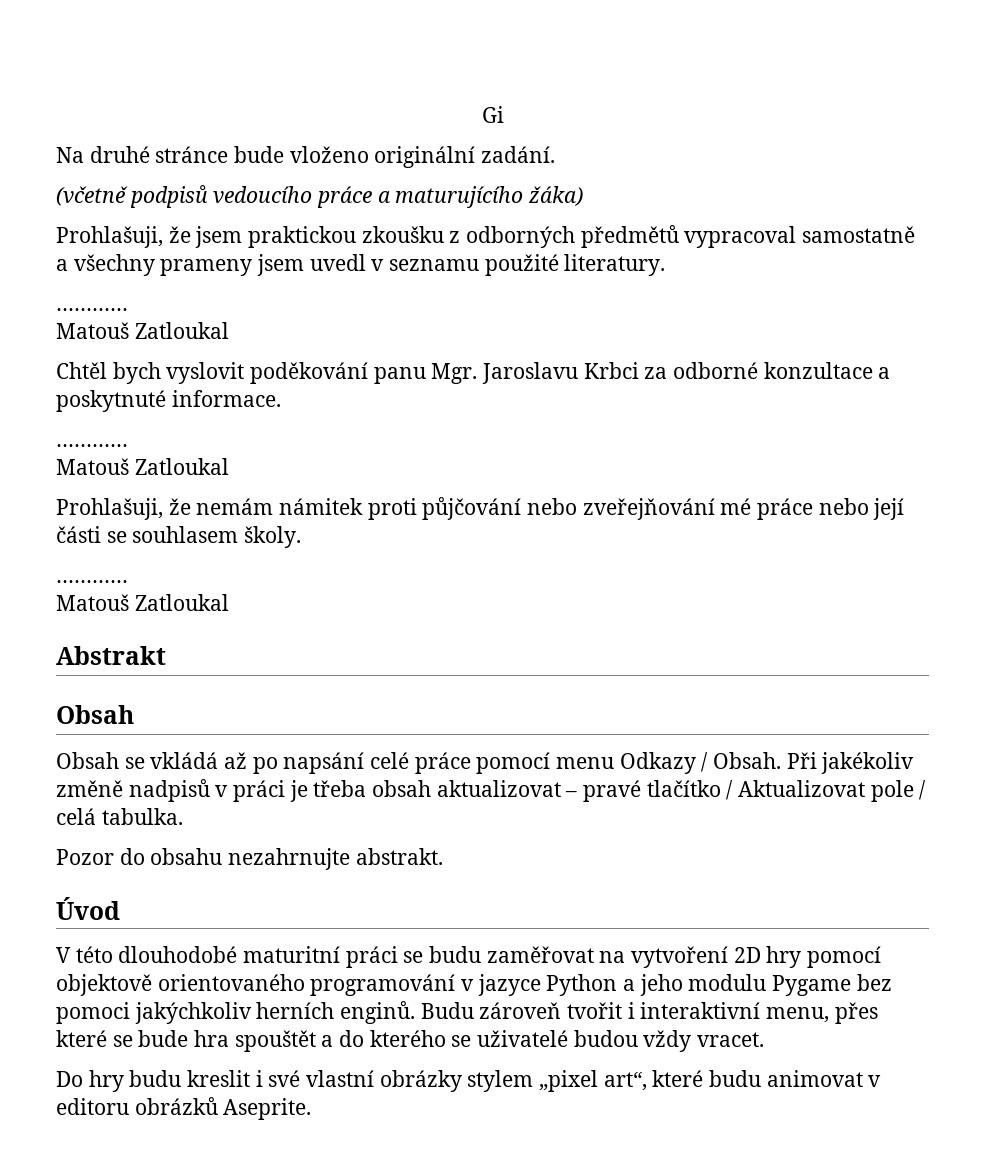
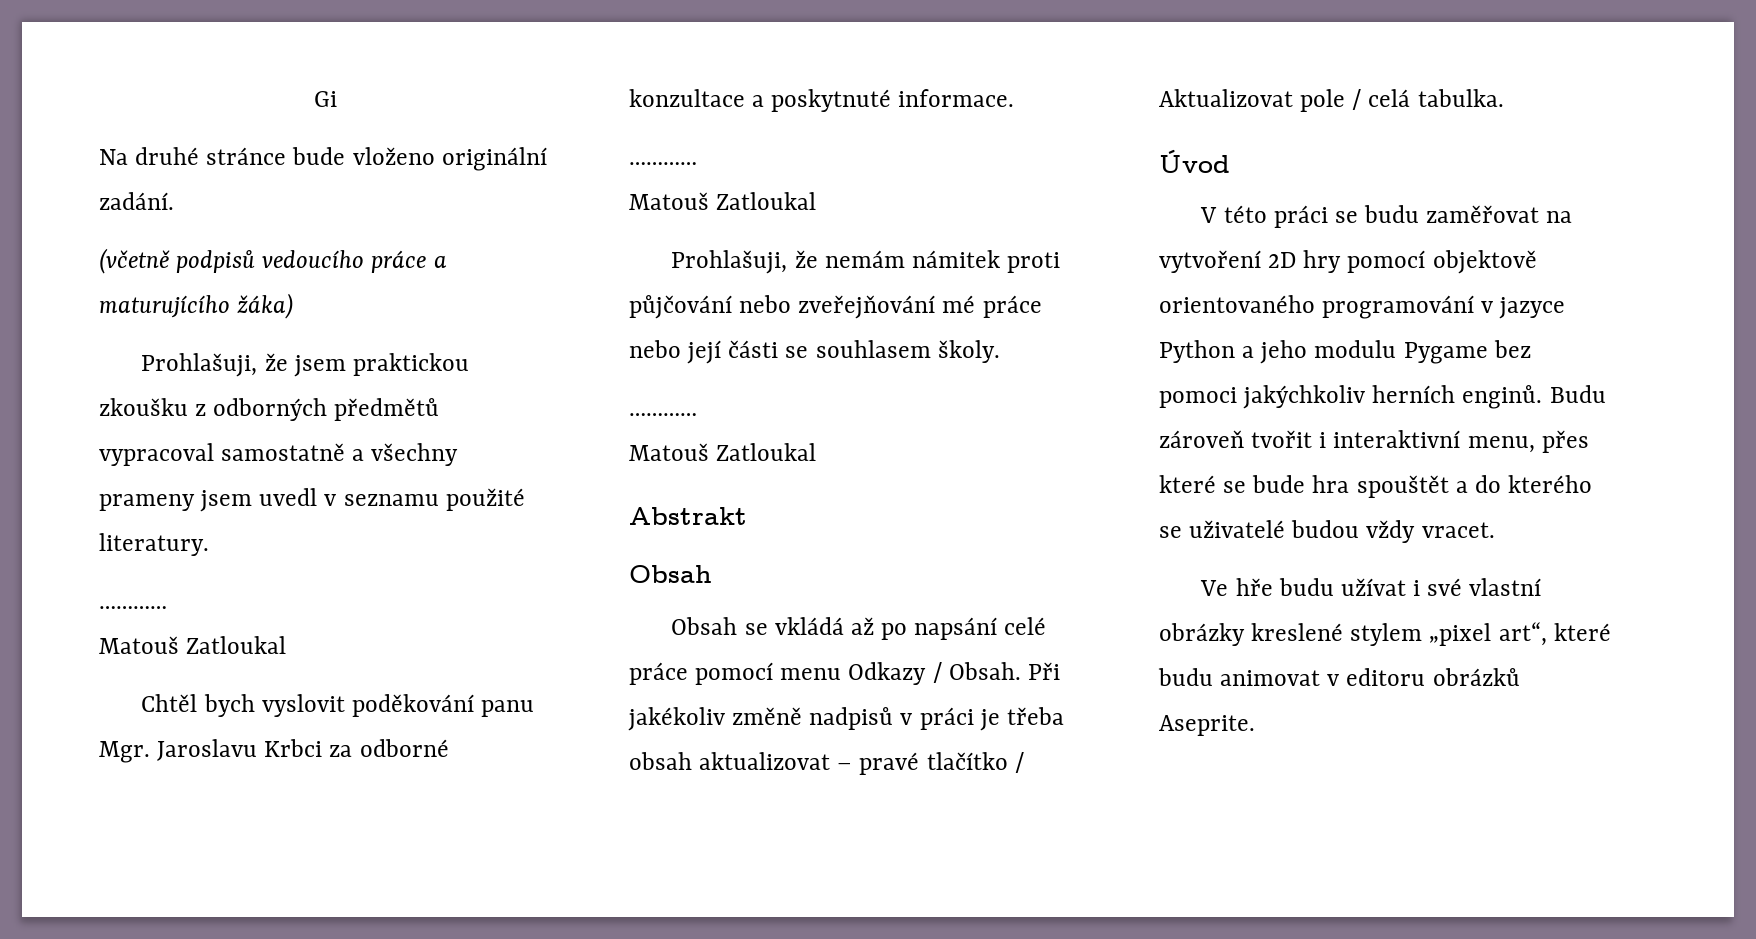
- Pozor do obsahu nezahrnujte abstrakt.
- V této dlouhodobé maturitní práci se budu zaměřovat na vytvoření 2D hry pomocí objektově orientovaného programování v jazyce Python a jeho modulu Pygame bez pomoci jakýchkoliv herních enginů.
+ V této práci se budu zaměřovat na vytvoření 2D hry pomocí objektově orientovaného programování v jazyce Python a jeho modulu Pygame bez pomoci jakýchkoliv herních enginů.
- Do hry budu kreslit i své vlastní obrázky stylem „pixel art“, které budu animovat v editoru obrázků Aseprite.
+ Ve hře budu užívat i své vlastní obrázky kreslené stylem „pixel art“, které budu animovat v editoru obrázků Aseprite.

